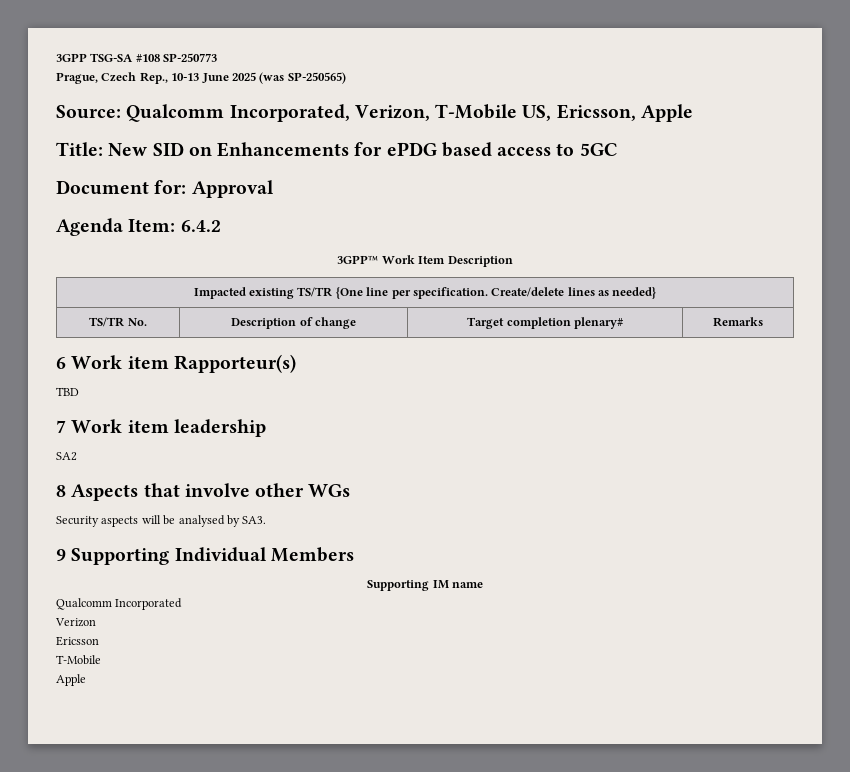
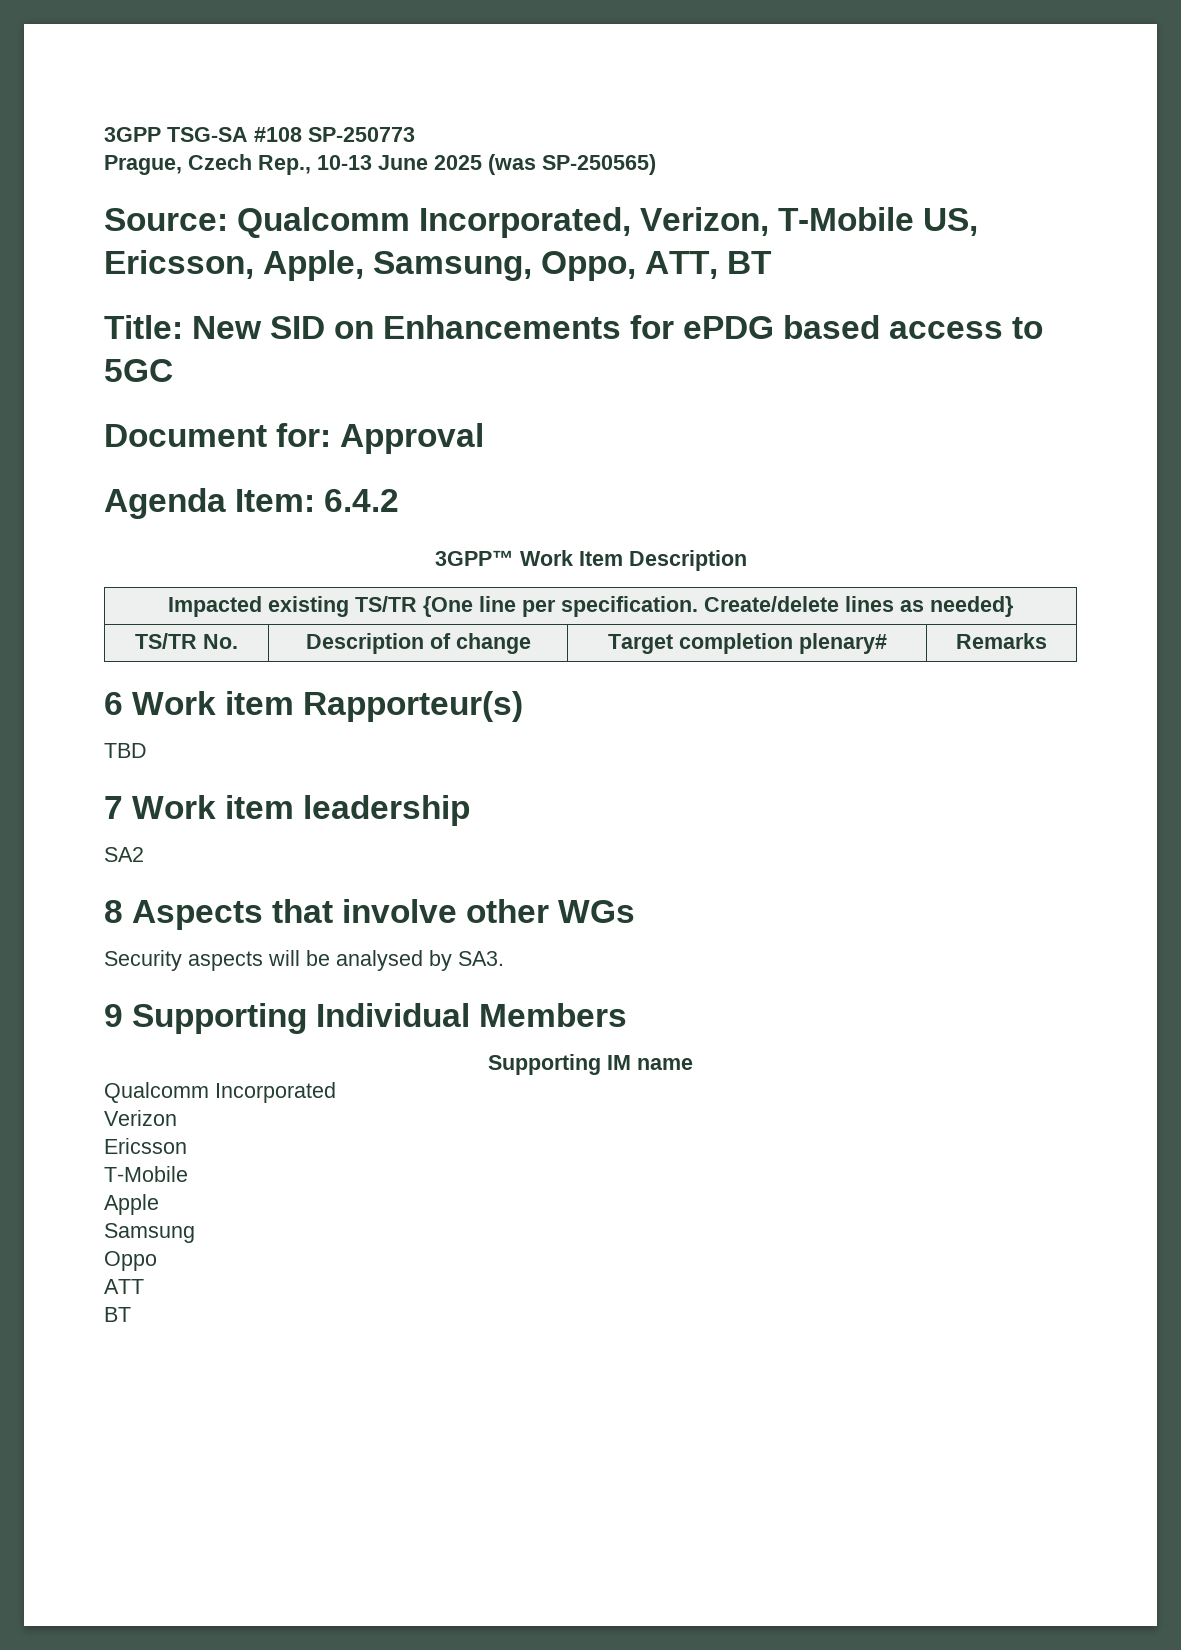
- Source: Qualcomm Incorporated, Verizon, T-Mobile US, Ericsson, Apple
+ Source: Qualcomm Incorporated, Verizon, T-Mobile US, Ericsson, Apple, Samsung, Oppo, ATT, BT
+ Samsung
+ Oppo
+ ATT
+ BT

